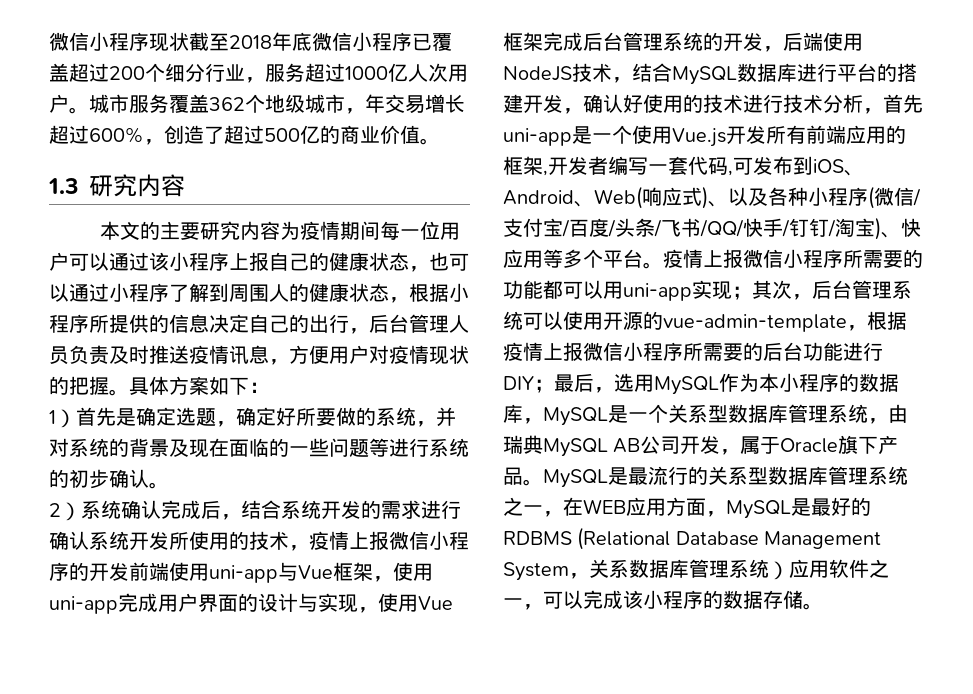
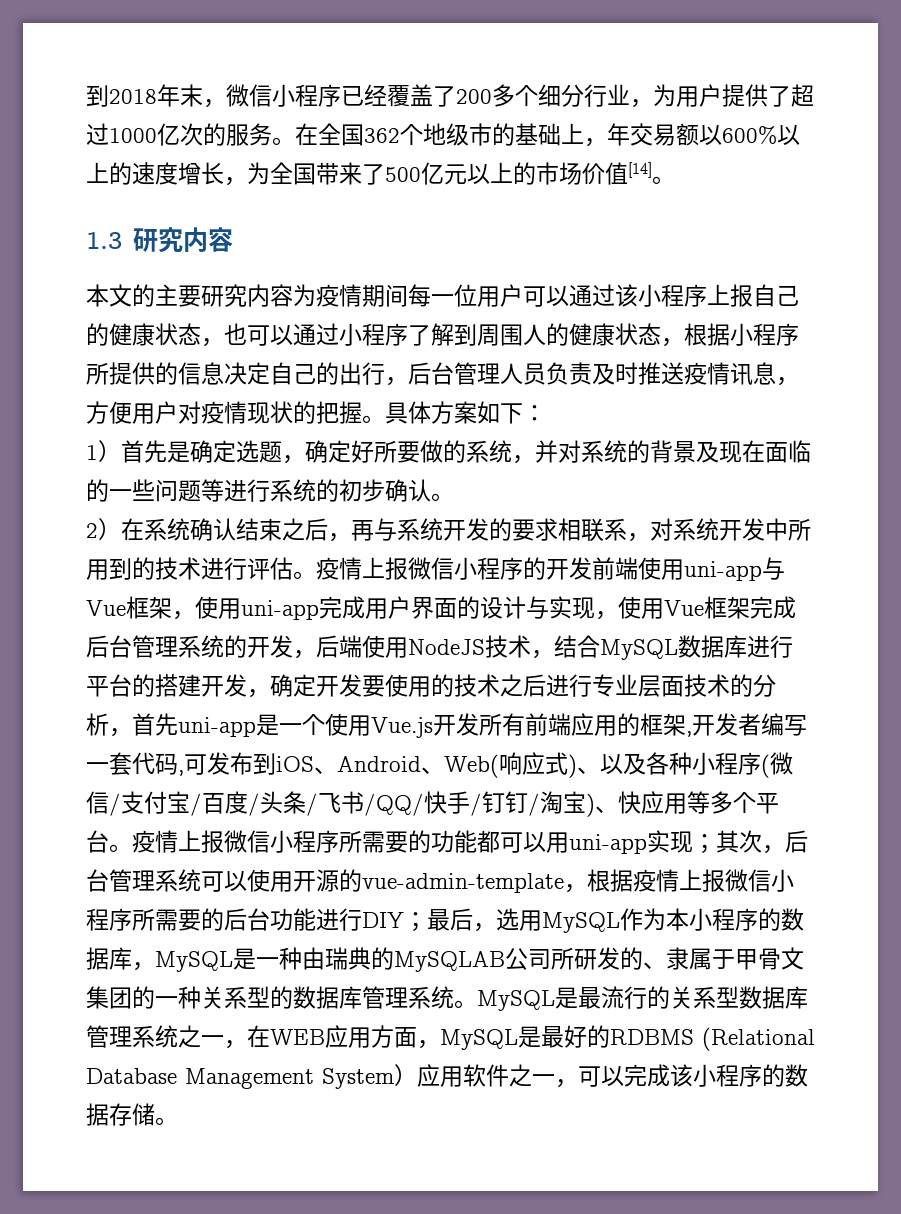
- 微信小程序现状截至2018年底微信小程序已覆盖超过200个细分行业，服务超过1000亿人次用户。城市服务覆盖362个地级城市，年交易增长超过600%，创造了超过500亿的商业价值。
+ 到2018年末，微信小程序已经覆盖了200多个细分行业，为用户提供了超过1000亿次的服务。在全国362个地级市的基础上，年交易额以600%以上的速度增长，为全国带来了500亿元以上的市场价值[14]。
- 2）系统确认完成后，结合系统开发的需求进行确认系统开发所使用的技术，疫情上报微信小程序的开发前端使用uni-app与Vue框架，使用uni-app完成用户界面的设计与实现，使用Vue框架完成后台管理系统的开发，后端使用NodeJS技术，结合MySQL数据库进行平台的搭建开发，确认好使用的技术进行技术分析，首先uni-app是一个使用Vue.js开发所有前端应用的框架,开发者编写一套代码,可发布到iOS、Android、Web(响应式)、以及各种小程序(微信/支付宝/百度/头条/飞书/QQ/快手/钉钉/淘宝)、快应用等多个平台。
+ 2）在系统确认结束之后，再与系统开发的要求相联系，对系统开发中所用到的技术进行评估。疫情上报微信小程序的开发前端使用uni-app与Vue框架，使用uni-app完成用户界面的设计与实现，使用Vue框架完成后台管理系统的开发，后端使用NodeJS技术，结合MySQL数据库进行平台的搭建开发，确定开发要使用的技术之后进行专业层面技术的分析，首先uni-app是一个使用Vue.js开发所有前端应用的框架,开发者编写一套代码,可发布到iOS、Android、Web(响应式)、以及各种小程序(微信/支付宝/百度/头条/飞书/QQ/快手/钉钉/淘宝)、快应用等多个平台。
- 疫情上报微信小程序所需要的功能都可以用uni-app实现；其次，后台管理系统可以使用开源的vue-admin-template，根据疫情上报微信小程序所需要的后台功能进行DIY；最后，选用MySQL作为本小程序的数据库，MySQL是一个关系型数据库管理系统，由瑞典MySQL AB公司开发，属于Oracle旗下产品。
+ 疫情上报微信小程序所需要的功能都可以用uni-app实现；其次，后台管理系统可以使用开源的vue-admin-template，根据疫情上报微信小程序所需要的后台功能进行DIY；最后，选用MySQL作为本小程序的数据库，MySQL是一种由瑞典的MySQLAB公司所研发的、隶属于甲骨文集团的一种关系型的数据库管理系统。
- MySQL是最流行的关系型数据库管理系统之一，在WEB应用方面，MySQL是最好的RDBMS (Relational Database Management System，关系数据库管理系统）应用软件之一，可以完成该小程序的数据存储。
+ MySQL是最流行的关系型数据库管理系统之一，在WEB应用方面，MySQL是最好的RDBMS (Relational Database Management System）应用软件之一，可以完成该小程序的数据存储。

